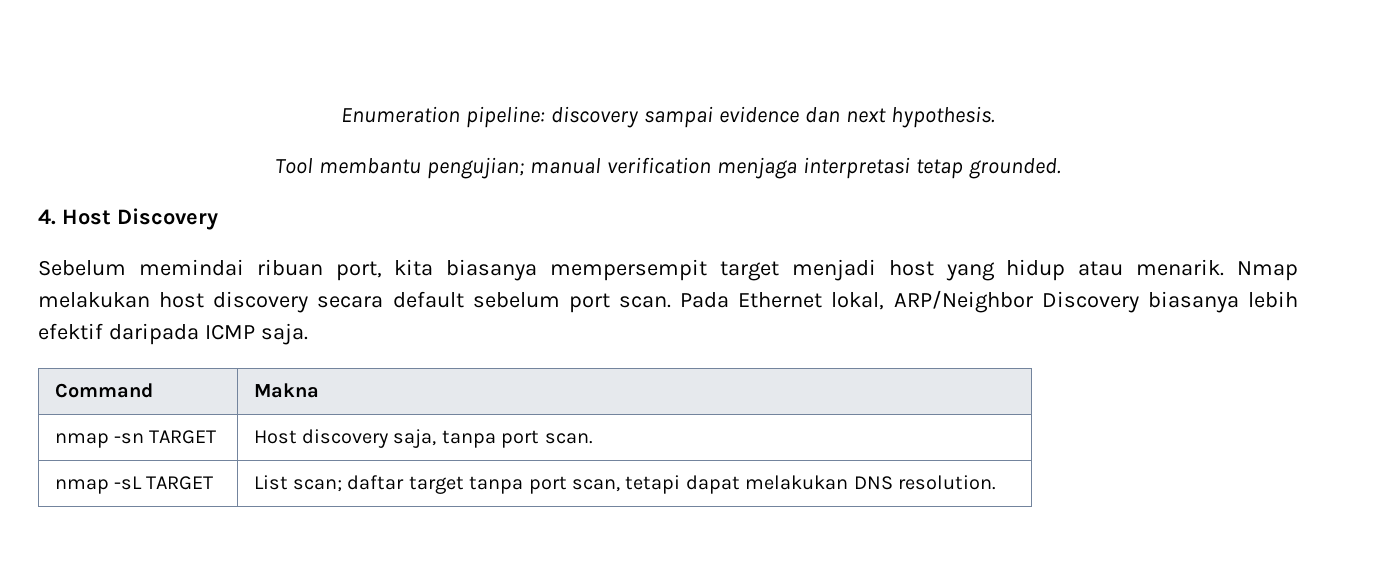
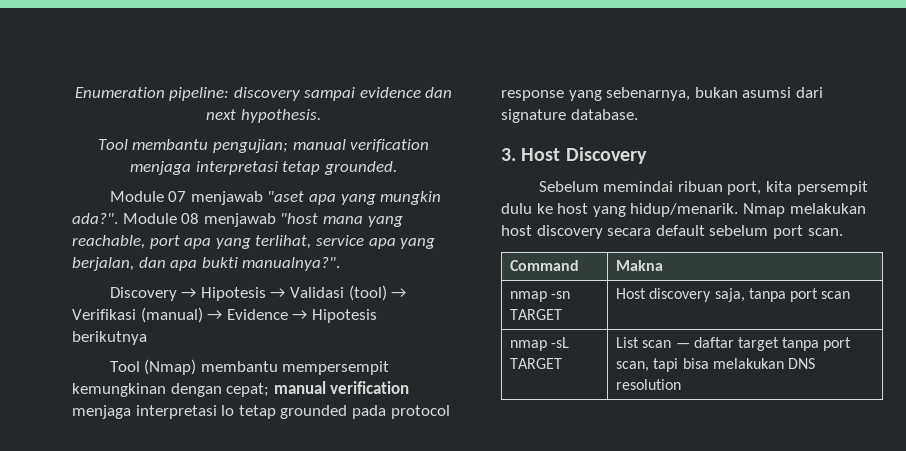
- 4. Host Discovery
+ Module 07 menjawab "aset apa yang mungkin ada?". Module 08 menjawab "host mana yang reachable, port apa yang terlihat, service apa yang berjalan, dan apa bukti manualnya?".
+ Discovery → Hipotesis → Validasi (tool) → Verifikasi (manual) → Evidence → Hipotesis berikutnya
+ Tool (Nmap) membantu mempersempit kemungkinan dengan cepat; manual verification menjaga interpretasi lo tetap grounded pada protocol response yang sebenarnya, bukan asumsi dari signature database.
+ 3. Host Discovery
- Sebelum memindai ribuan port, kita biasanya mempersempit target menjadi host yang hidup atau menarik.
+ Sebelum memindai ribuan port, kita persempit dulu ke host yang hidup/menarik.
- Pada Ethernet lokal, ARP/Neighbor Discovery biasanya lebih efektif daripada ICMP saja.
- nmap -sn TARGET | Host discovery saja, tanpa port scan.
+ nmap -sn TARGET | Host discovery saja, tanpa port scan
- nmap -sL TARGET | List scan; daftar target tanpa port scan, tetapi dapat melakukan DNS resolution.
+ nmap -sL TARGET | List scan — daftar target tanpa port scan, tapi bisa melakukan DNS resolution

